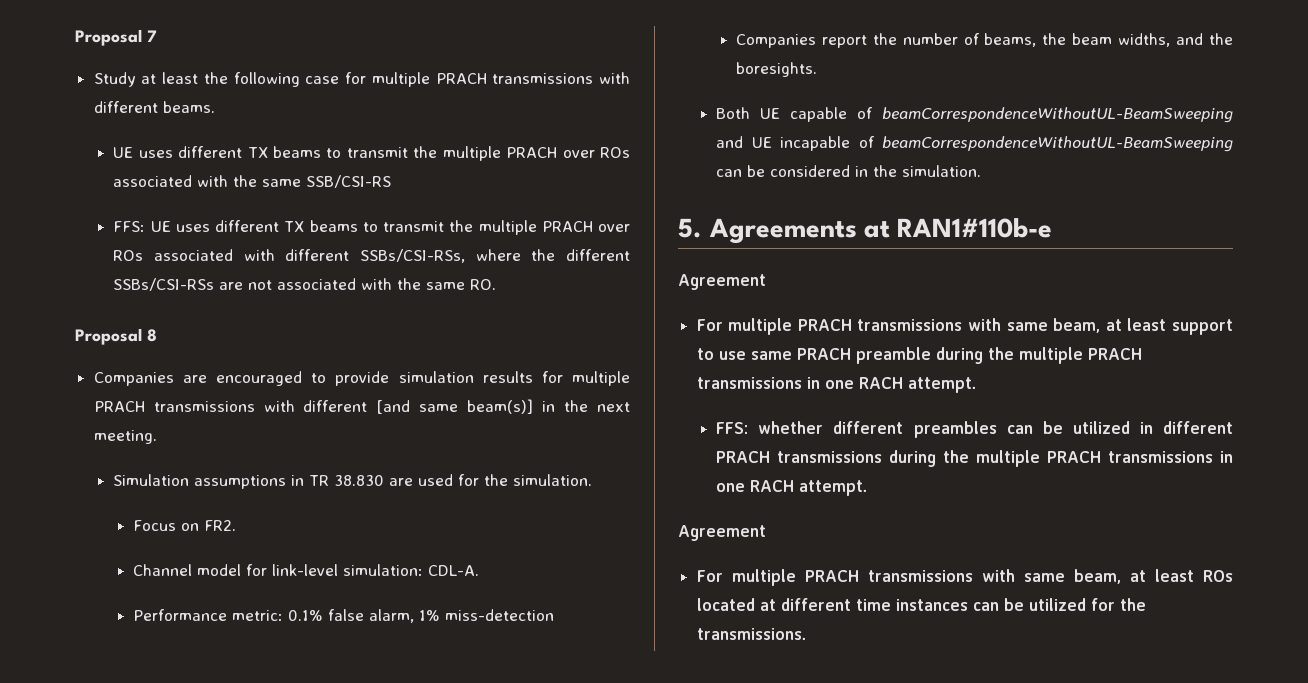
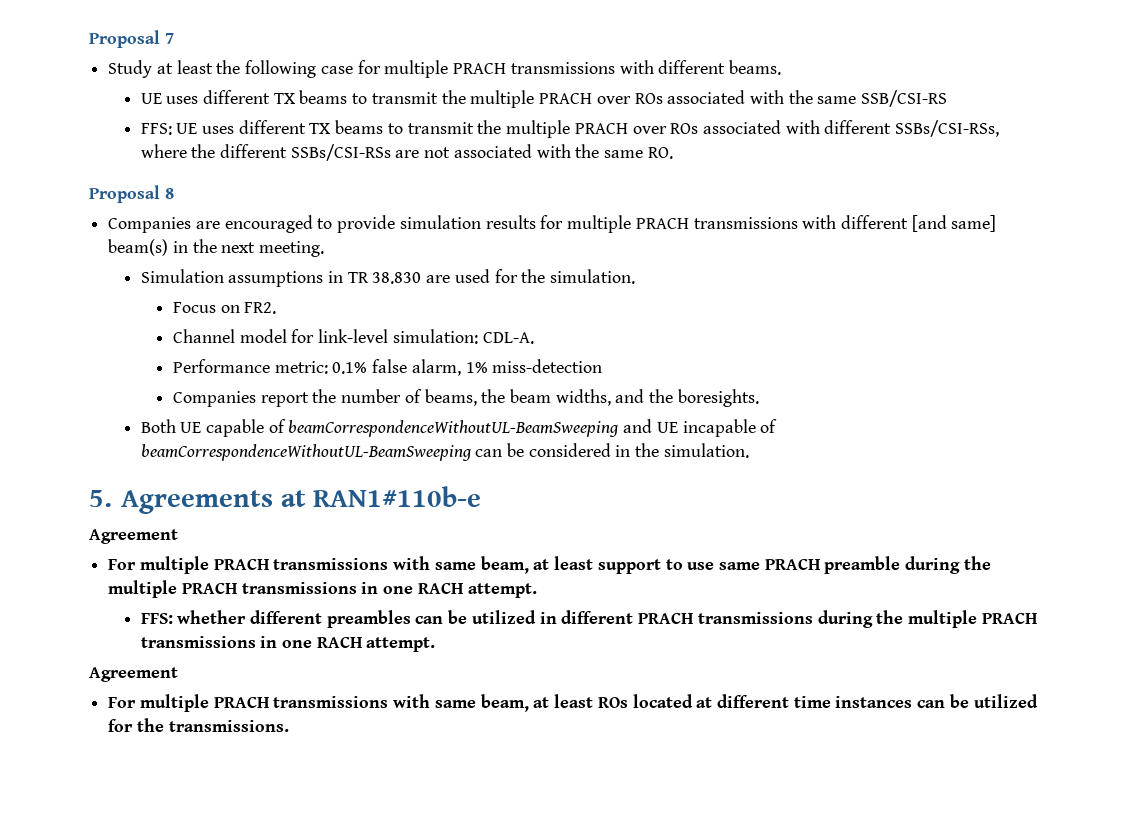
- Companies are encouraged to provide simulation results for multiple PRACH transmissions with different [and same beam(s)] in the next meeting.
+ Companies are encouraged to provide simulation results for multiple PRACH transmissions with different [and same] beam(s) in the next meeting.

